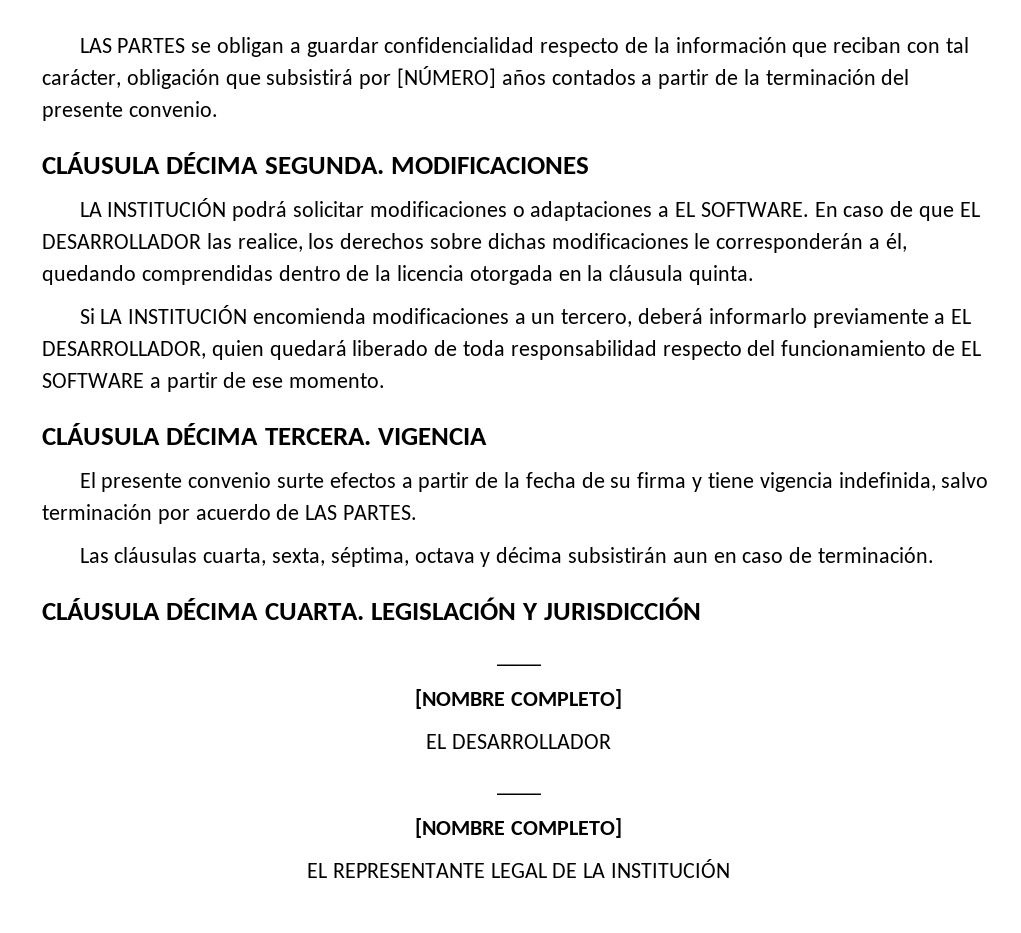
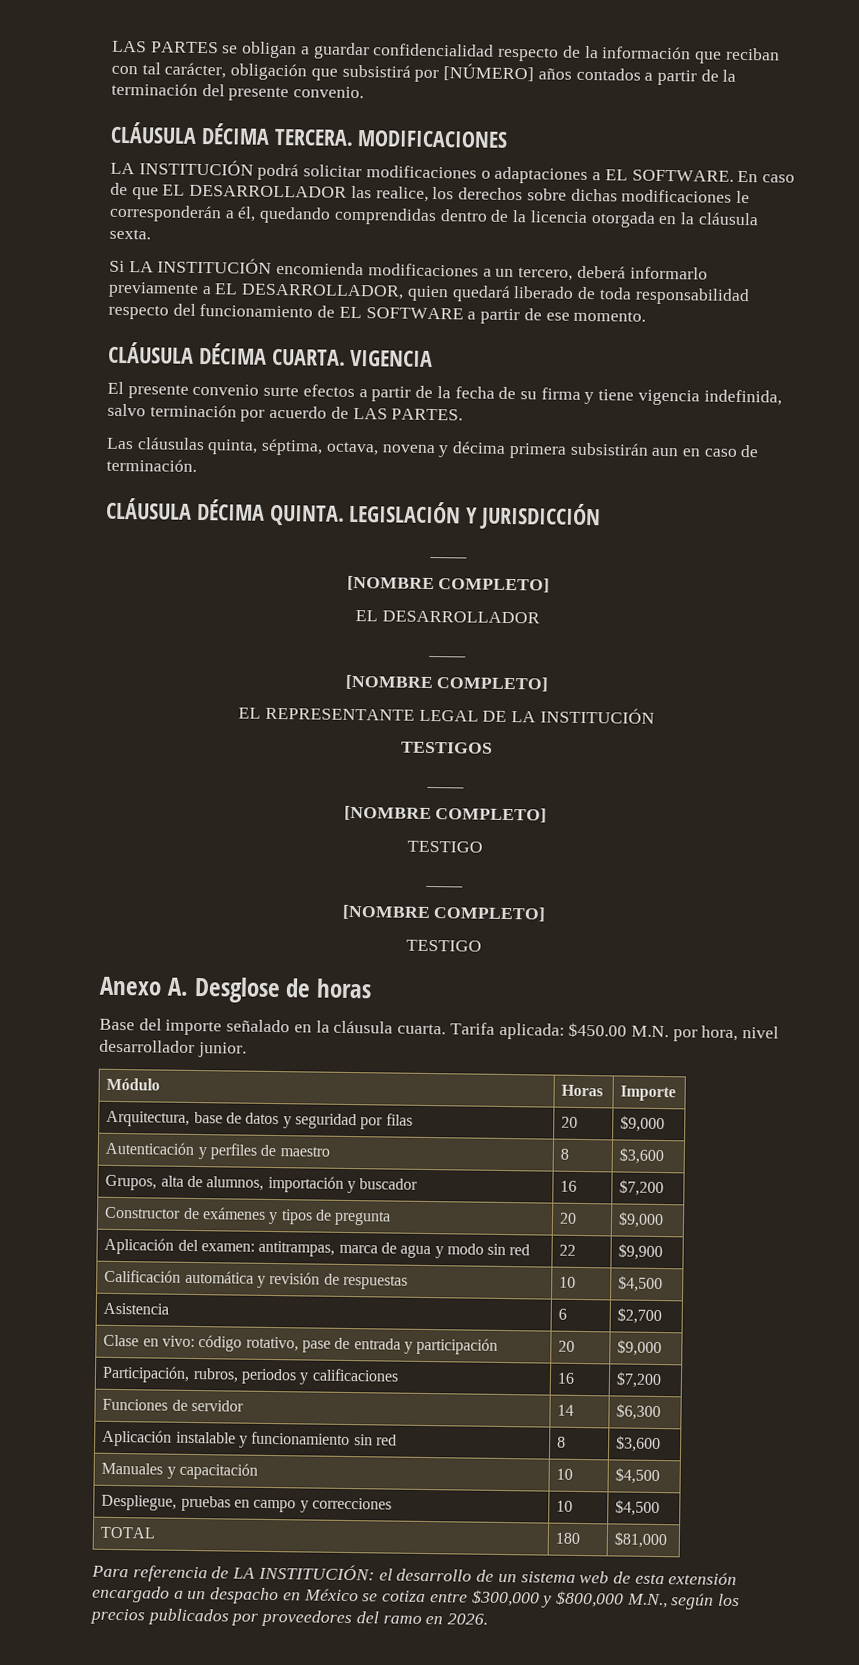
- CLÁUSULA DÉCIMA SEGUNDA.
+ CLÁUSULA DÉCIMA TERCERA.
- En caso de que EL DESARROLLADOR las realice, los derechos sobre dichas modificaciones le corresponderán a él, quedando comprendidas dentro de la licencia otorgada en la cláusula quinta.
+ En caso de que EL DESARROLLADOR las realice, los derechos sobre dichas modificaciones le corresponderán a él, quedando comprendidas dentro de la licencia otorgada en la cláusula sexta.
- CLÁUSULA DÉCIMA TERCERA.
+ CLÁUSULA DÉCIMA CUARTA.
- Las cláusulas cuarta, sexta, séptima, octava y décima subsistirán aun en caso de terminación.
+ Las cláusulas quinta, séptima, octava, novena y décima primera subsistirán aun en caso de terminación.
- CLÁUSULA DÉCIMA CUARTA.
+ CLÁUSULA DÉCIMA QUINTA.
+ TESTIGOS
+ ____
+ [NOMBRE COMPLETO]
+ TESTIGO
+ ____
+ [NOMBRE COMPLETO]
+ TESTIGO
+ Anexo A. Desglose de horas
+ Base del importe señalado en la cláusula cuarta. Tarifa aplicada: $450.00 M.N. por hora, nivel desarrollador junior.
+ Módulo | Horas | Importe
+ Arquitectura, base de datos y seguridad por filas | 20 | $9,000
+ Autenticación y perfiles de maestro | 8 | $3,600
+ Grupos, alta de alumnos, importación y buscador | 16 | $7,200
+ Constructor de exámenes y tipos de pregunta | 20 | $9,000
+ Aplicación del examen: antitrampas, marca de agua y modo sin red | 22 | $9,900
+ Calificación automática y revisión de respuestas | 10 | $4,500
+ Asistencia | 6 | $2,700
+ Clase en vivo: código rotativo, pase de entrada y participación | 20 | $9,000
+ Participación, rubros, periodos y calificaciones | 16 | $7,200
+ Funciones de servidor | 14 | $6,300
+ Aplicación instalable y funcionamiento sin red | 8 | $3,600
+ Manuales y capacitación | 10 | $4,500
+ Despliegue, pruebas en campo y correcciones | 10 | $4,500
+ TOTAL | 180 | $81,000
+ Para referencia de LA INSTITUCIÓN: el desarrollo de un sistema web de esta extensión encargado a un despacho en México se cotiza entre $300,000 y $800,000 M.N., según los precios publicados por proveedores del ramo en 2026.

